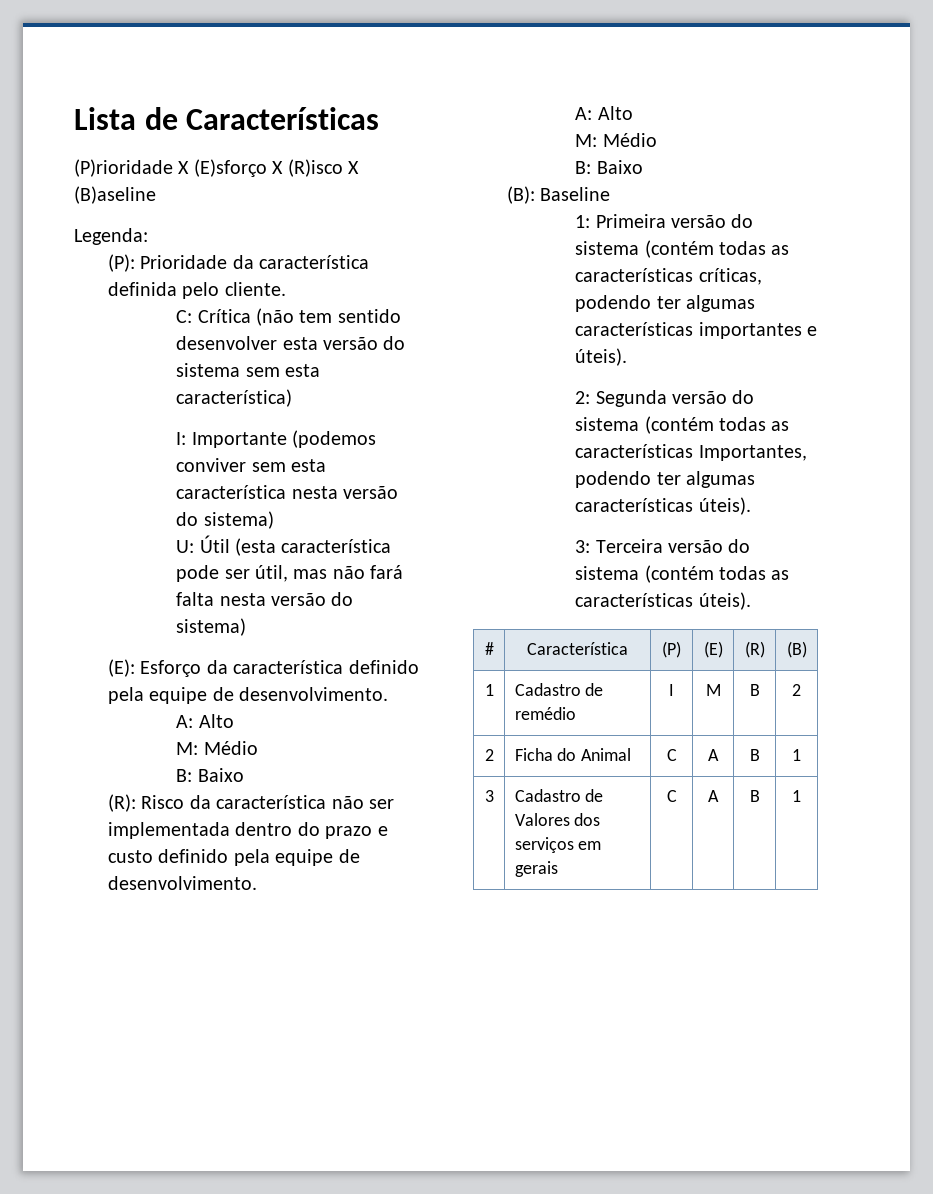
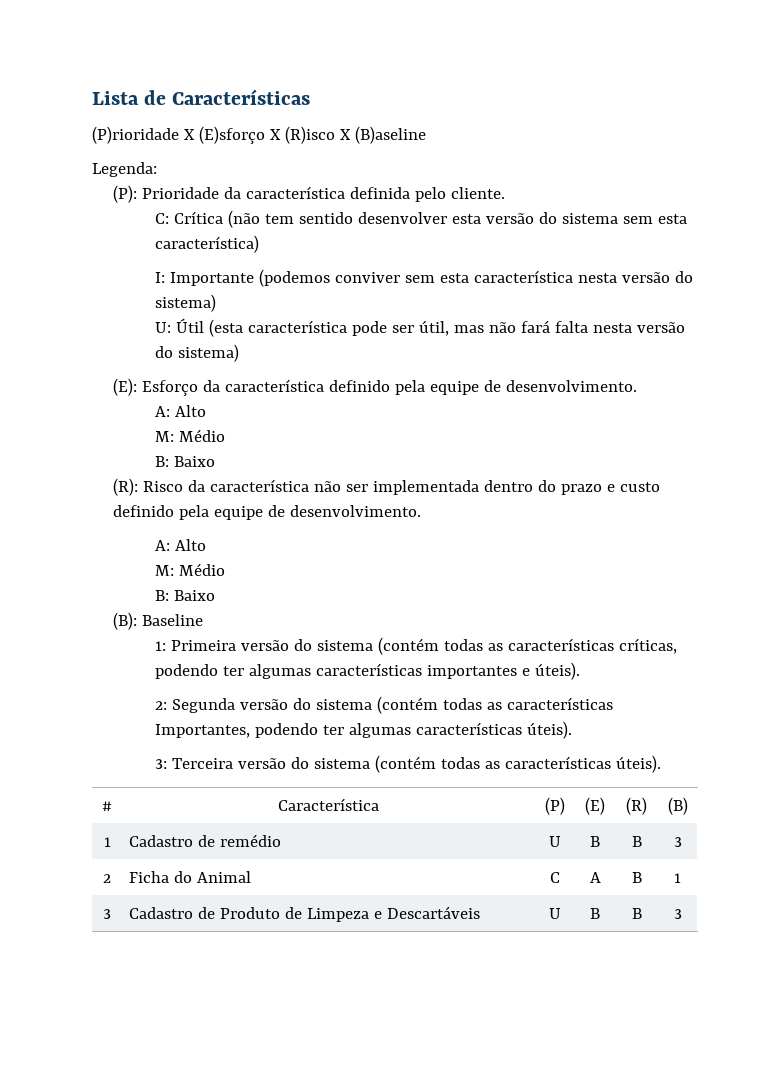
- 1 | Cadastro de remédio | I | M | B | 2
+ 1 | Cadastro de remédio | U | B | B | 3
- 3 | Cadastro de Valores dos serviços em gerais | C | A | B | 1
+ 3 | Cadastro de Produto de Limpeza e Descartáveis | U | B | B | 3

